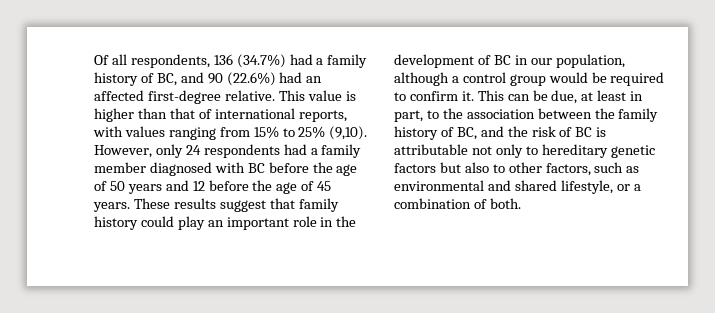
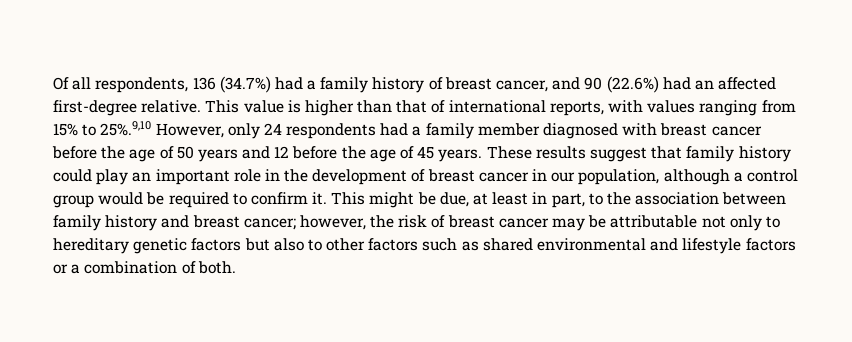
- Of all respondents, 136 (34.7%) had a family history of BC, and 90 (22.6%) had an affected first-degree relative.
+ Of all respondents, 136 (34.7%) had a family history of breast cancer, and 90 (22.6%) had an affected first-degree relative.
- This value is higher than that of international reports, with values ranging from 15% to 25% (9,10). However, only 24 respondents had a family member diagnosed with BC before the age of 50 years and 12 before the age of 45 years.
+ This value is higher than that of international reports, with values ranging from 15% to 25%.9,10 However, only 24 respondents had a family member diagnosed with breast cancer before the age of 50 years and 12 before the age of 45 years.
- These results suggest that family history could play an important role in the development of BC in our population, although a control group would be required to confirm it.
+ These results suggest that family history could play an important role in the development of breast cancer in our population, although a control group would be required to confirm it.
- This can be due, at least in part, to the association between the family history of BC, and the risk of BC is attributable not only to hereditary genetic factors but also to other factors, such as environmental and shared lifestyle, or a combination of both.
+ This might be due, at least in part, to the association between family history and breast cancer; however, the risk of breast cancer may be attributable not only to hereditary genetic factors but also to other factors such as shared environmental and lifestyle factors or a combination of both.

